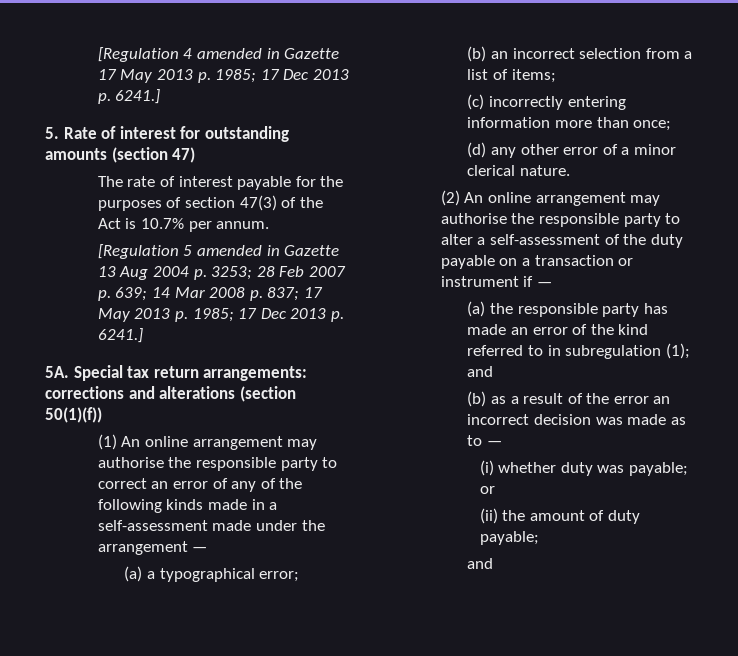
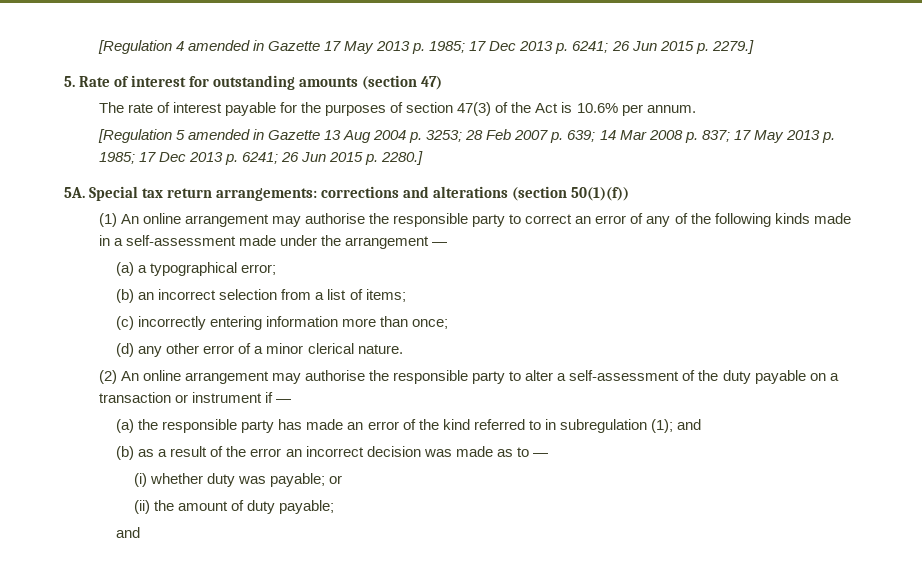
- [Regulation 4 amended in Gazette 17 May 2013 p. 1985; 17 Dec 2013 p. 6241.]
+ [Regulation 4 amended in Gazette 17 May 2013 p. 1985; 17 Dec 2013 p. 6241; 26 Jun 2015 p. 2279.]
- The rate of interest payable for the purposes of section 47(3) of the Act is 10.7% per annum.
+ The rate of interest payable for the purposes of section 47(3) of the Act is 10.6% per annum.
- [Regulation 5 amended in Gazette 13 Aug 2004 p. 3253; 28 Feb 2007 p. 639; 14 Mar 2008 p. 837; 17 May 2013 p. 1985; 17 Dec 2013 p. 6241.]
+ [Regulation 5 amended in Gazette 13 Aug 2004 p. 3253; 28 Feb 2007 p. 639; 14 Mar 2008 p. 837; 17 May 2013 p. 1985; 17 Dec 2013 p. 6241; 26 Jun 2015 p. 2280.]

